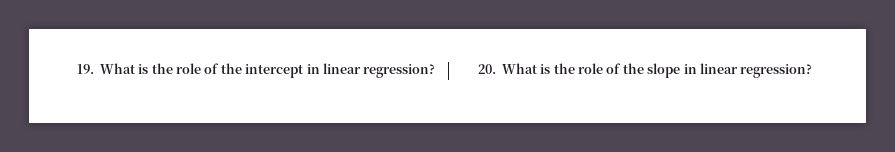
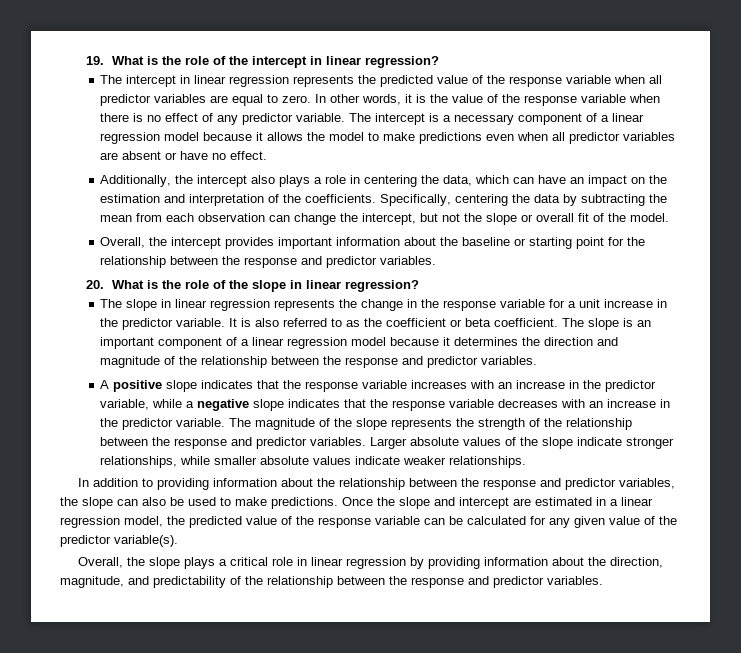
+ The intercept in linear regression represents the predicted value of the response variable when all predictor variables are equal to zero. In other words, it is the value of the response variable when there is no effect of any predictor variable. The intercept is a necessary component of a linear regression model because it allows the model to make predictions even when all predictor variables are absent or have no effect.
+ Additionally, the intercept also plays a role in centering the data, which can have an impact on the estimation and interpretation of the coefficients. Specifically, centering the data by subtracting the mean from each observation can change the intercept, but not the slope or overall fit of the model.
+ Overall, the intercept provides important information about the baseline or starting point for the relationship between the response and predictor variables.
+ The slope in linear regression represents the change in the response variable for a unit increase in the predictor variable. It is also referred to as the coefficient or beta coefficient. The slope is an important component of a linear regression model because it determines the direction and magnitude of the relationship between the response and predictor variables.
+ A positive slope indicates that the response variable increases with an increase in the predictor variable, while a negative slope indicates that the response variable decreases with an increase in the predictor variable. The magnitude of the slope represents the strength of the relationship between the response and predictor variables. Larger absolute values of the slope indicate stronger relationships, while smaller absolute values indicate weaker relationships.
+ In addition to providing information about the relationship between the response and predictor variables, the slope can also be used to make predictions. Once the slope and intercept are estimated in a linear regression model, the predicted value of the response variable can be calculated for any given value of the predictor variable(s).
+ Overall, the slope plays a critical role in linear regression by providing information about the direction, magnitude, and predictability of the relationship between the response and predictor variables.

